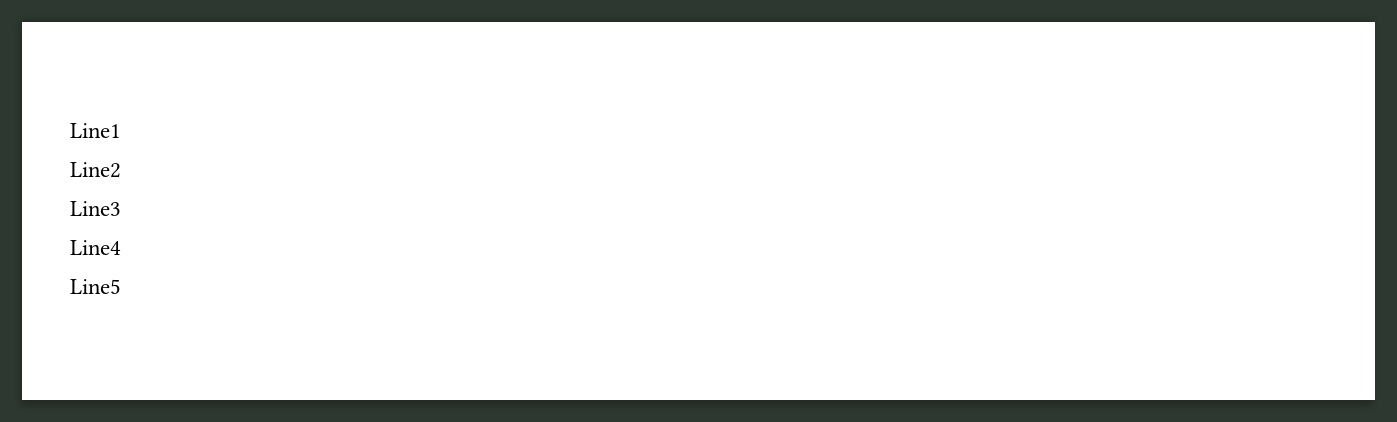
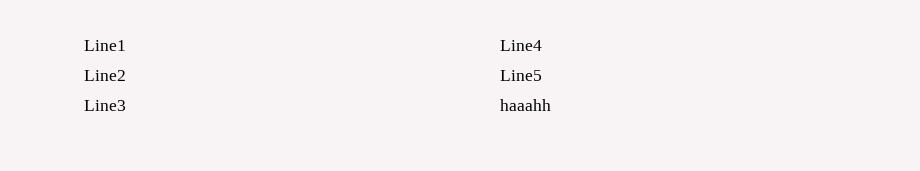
+ haaahh

